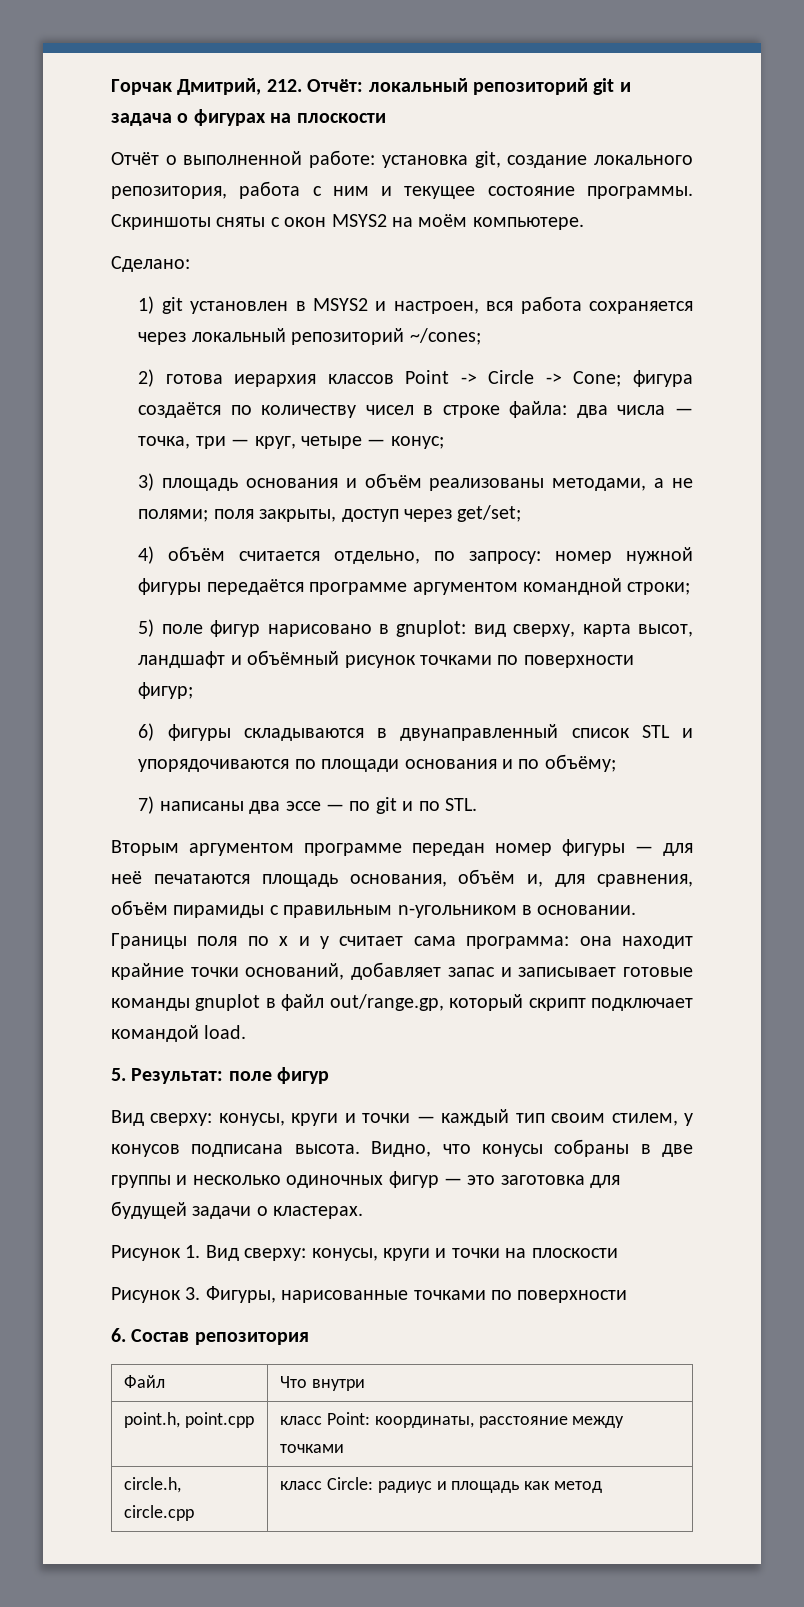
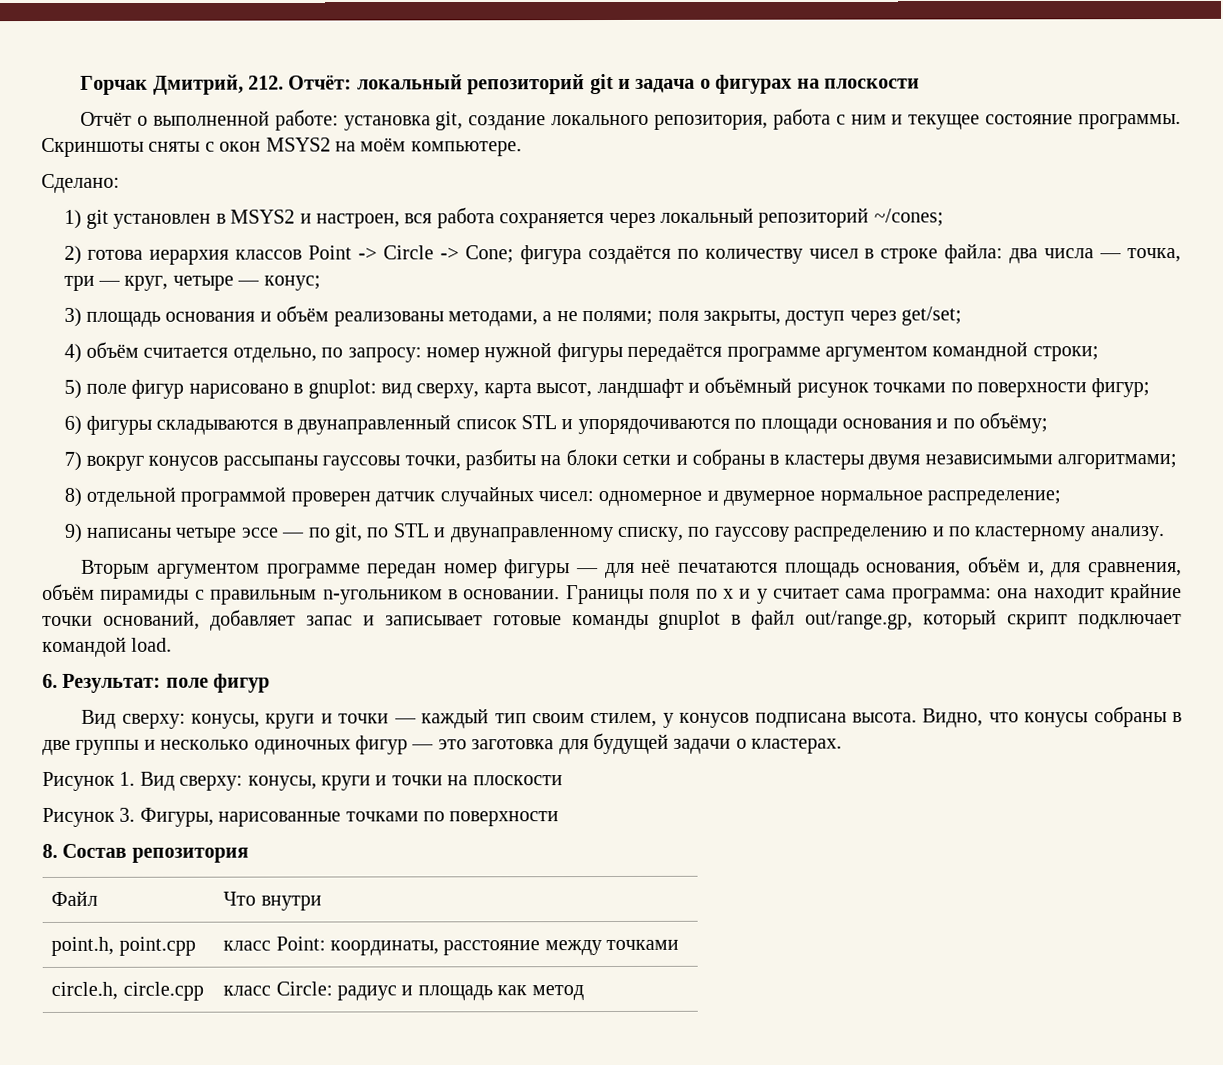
- 7) написаны два эссе — по git и по STL.
+ 7) вокруг конусов рассыпаны гауссовы точки, разбиты на блоки сетки и собраны в кластеры двумя независимыми алгоритмами;
+ 8) отдельной программой проверен датчик случайных чисел: одномерное и двумерное нормальное распределение;
+ 9) написаны четыре эссе — по git, по STL и двунаправленному списку, по гауссову распределению и по кластерному анализу.
- 5. Результат: поле фигур
+ 6. Результат: поле фигур
- 6. Состав репозитория
+ 8. Состав репозитория

